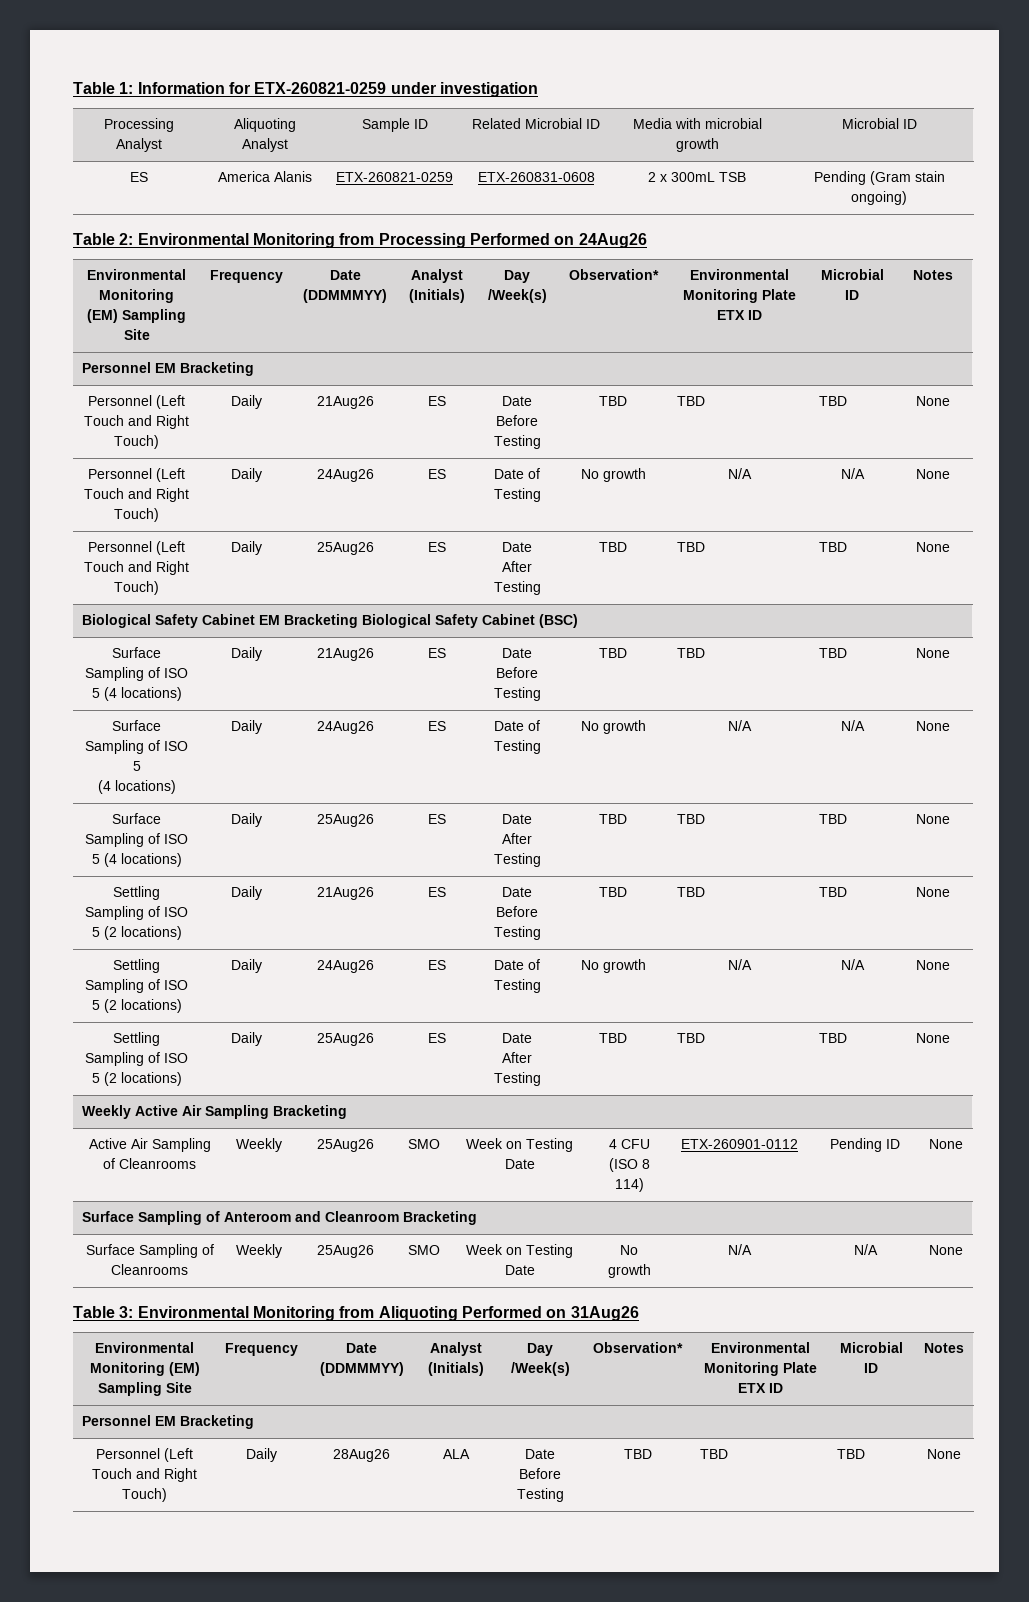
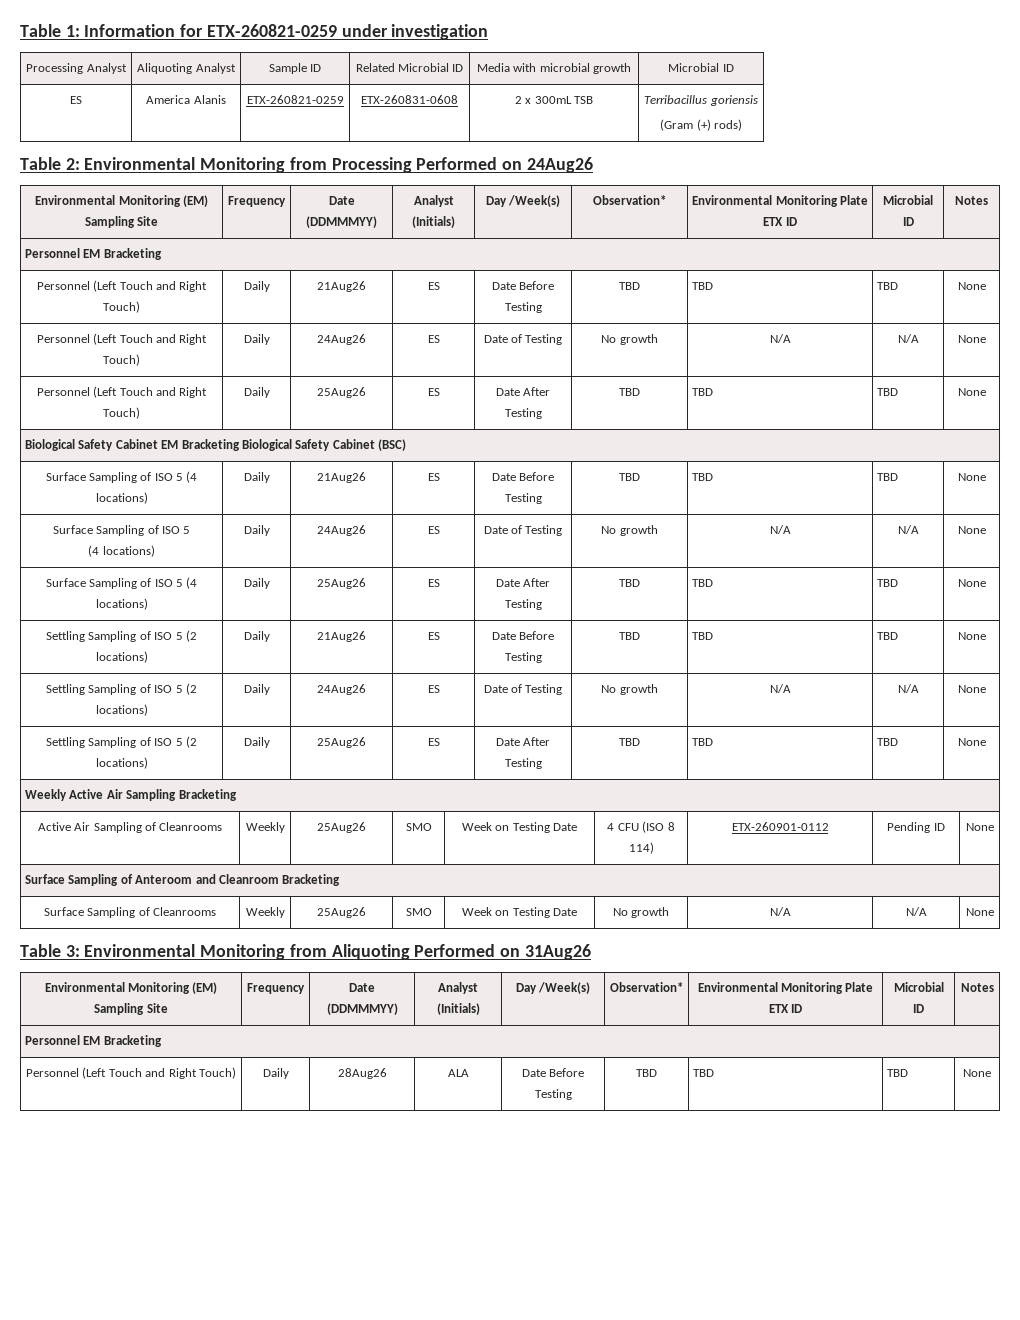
- ES | America Alanis | ETX-260821-0259 | ETX-260831-0608 | 2 x 300mL TSB | Pending (Gram stain ongoing)
+ ES | America Alanis | ETX-260821-0259 | ETX-260831-0608 | 2 x 300mL TSB | Terribacillus goriensis
+ (Gram (+) rods)

